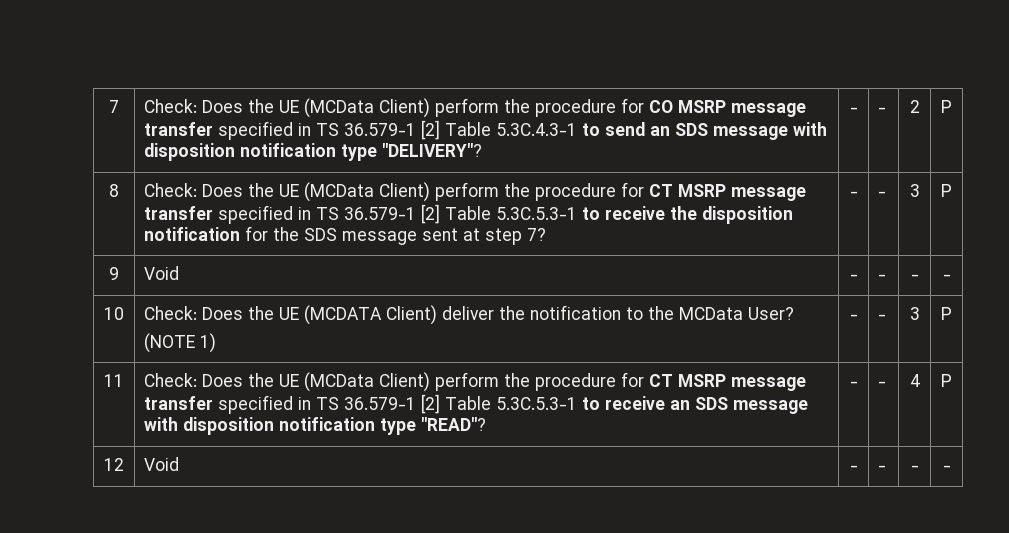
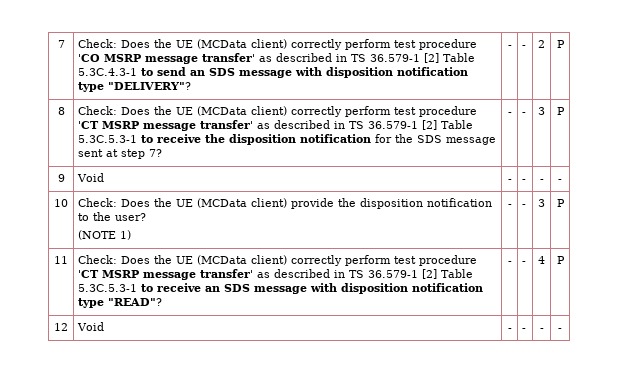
- 7 | Check: Does the UE (MCData Client) perform the procedure for CO MSRP message transfer specified in TS 36.579-1 [2] Table 5.3C.4.3-1 to send an SDS message with disposition notification type "DELIVERY"? | - | - | 2 | P
+ 7 | Check: Does the UE (MCData client) correctly perform test procedure 'CO MSRP message transfer' as described in TS 36.579-1 [2] Table 5.3C.4.3-1 to send an SDS message with disposition notification type "DELIVERY"? | - | - | 2 | P
- 8 | Check: Does the UE (MCData Client) perform the procedure for CT MSRP message transfer specified in TS 36.579-1 [2] Table 5.3C.5.3-1 to receive the disposition notification for the SDS message sent at step 7? | - | - | 3 | P
+ 8 | Check: Does the UE (MCData client) correctly perform test procedure 'CT MSRP message transfer' as described in TS 36.579-1 [2] Table 5.3C.5.3-1 to receive the disposition notification for the SDS message sent at step 7? | - | - | 3 | P
- 10 | Check: Does the UE (MCDATA Client) deliver the notification to the MCData User?
+ 10 | Check: Does the UE (MCData client) provide the disposition notification to the user?
- 11 | Check: Does the UE (MCData Client) perform the procedure for CT MSRP message transfer specified in TS 36.579-1 [2] Table 5.3C.5.3-1 to receive an SDS message with disposition notification type "READ"? | - | - | 4 | P
+ 11 | Check: Does the UE (MCData client) correctly perform test procedure 'CT MSRP message transfer' as described in TS 36.579-1 [2] Table 5.3C.5.3-1 to receive an SDS message with disposition notification type "READ"? | - | - | 4 | P

